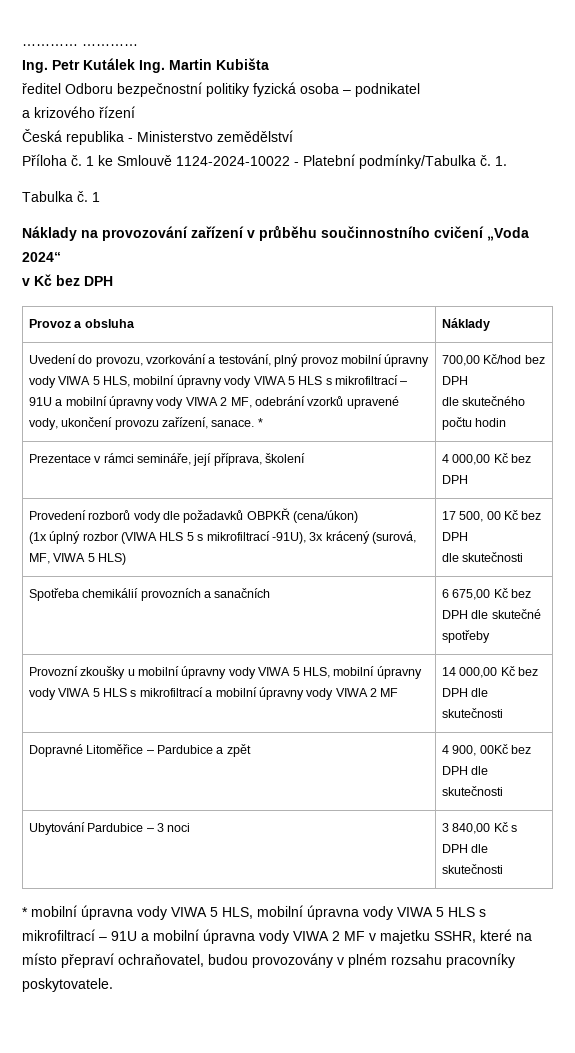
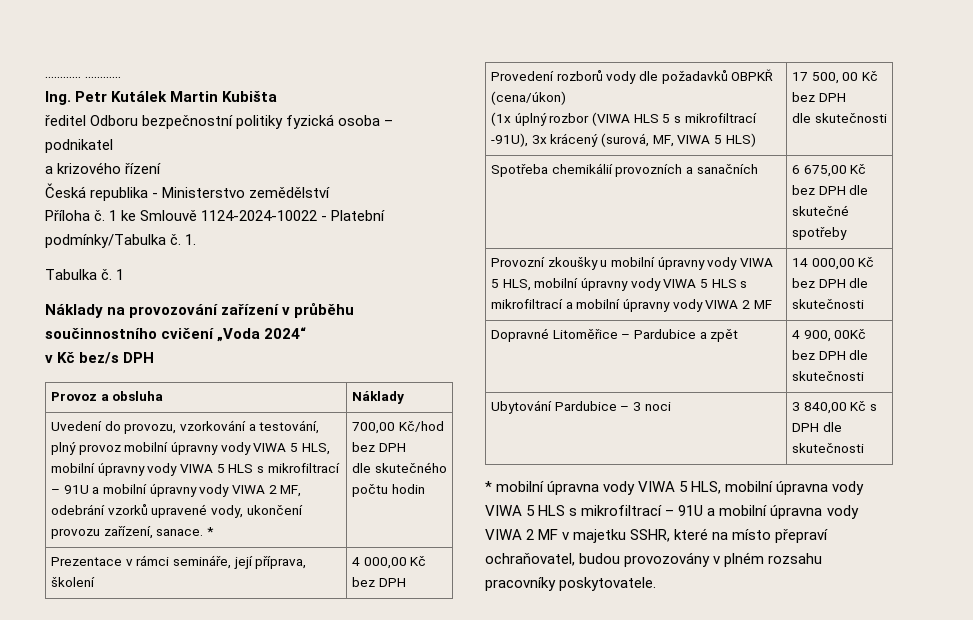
- Ing. Petr Kutálek Ing. Martin Kubišta
+ Ing. Petr Kutálek Martin Kubišta
- v Kč bez DPH
+ v Kč bez/s DPH

